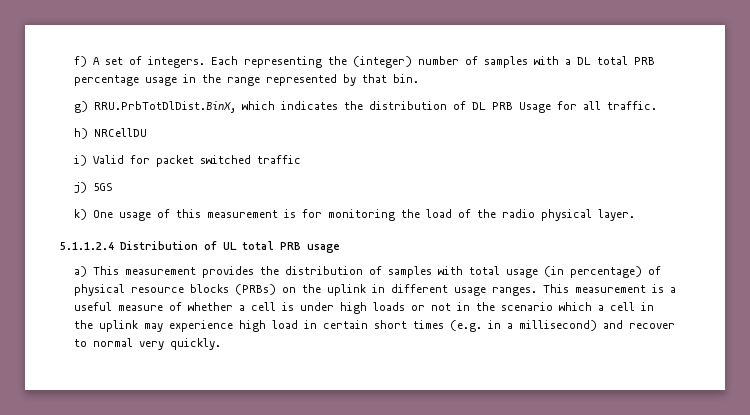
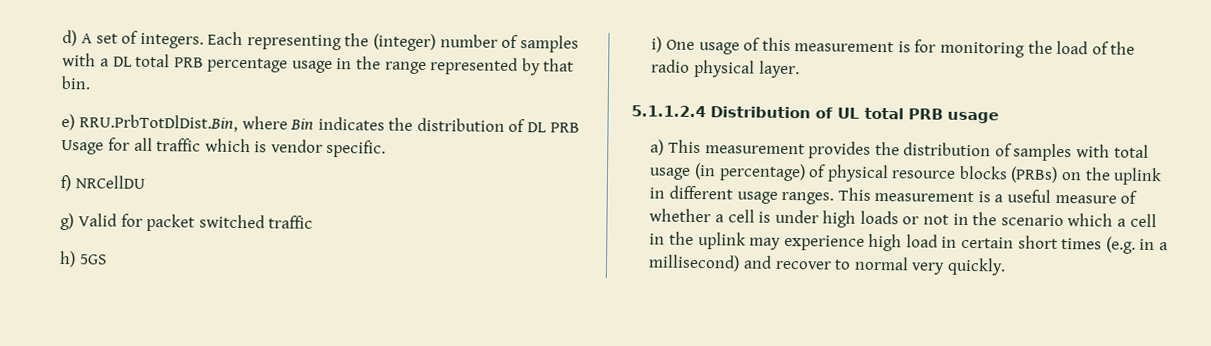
- f) A set of integers.
+ d) A set of integers.
- g) RRU.PrbTotDlDist.BinX, which indicates the distribution of DL PRB Usage for all traffic.
- h) NRCellDU
+ e) RRU.PrbTotDlDist.Bin, where Bin indicates the distribution of DL PRB Usage for all traffic which is vendor specific.
+ f) NRCellDU
- i) Valid for packet switched traffic
+ g) Valid for packet switched traffic
- j) 5GS
+ h) 5GS
- k) One usage of this measurement is for monitoring the load of the radio physical layer.
+ i) One usage of this measurement is for monitoring the load of the radio physical layer.

